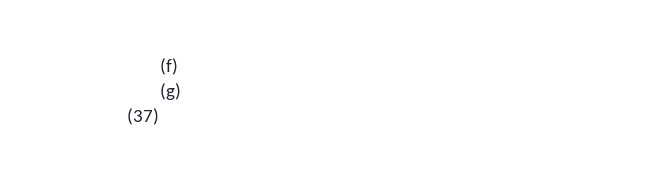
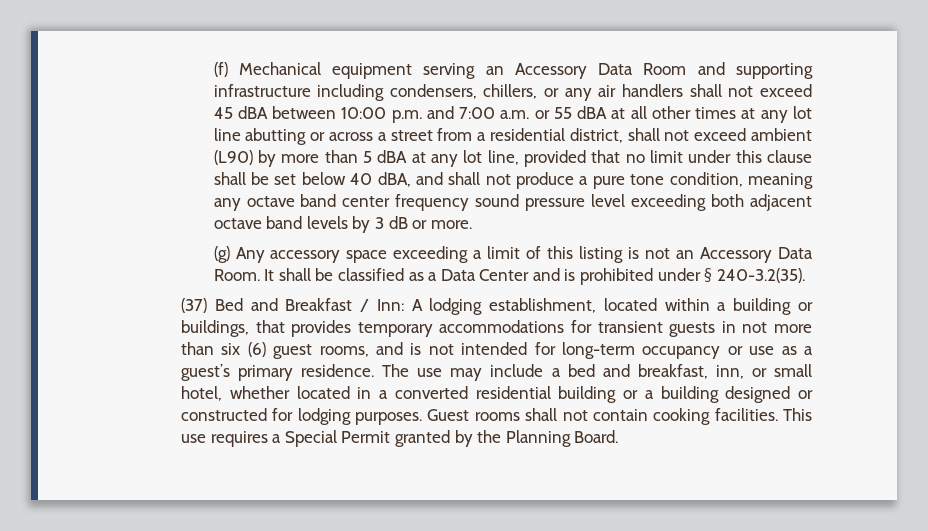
- (f)
- (g)
- (37)
+ (f) Mechanical equipment serving an Accessory Data Room and supporting infrastructure including condensers, chillers, or any air handlers shall not exceed 45 dBA between 10:00 p.m. and 7:00 a.m. or 55 dBA at all other times at any lot line abutting or across a street from a residential district, shall not exceed ambient (L90) by more than 5 dBA at any lot line, provided that no limit under this clause shall be set below 40 dBA, and shall not produce a pure tone condition, meaning any octave band center frequency sound pressure level exceeding both adjacent octave band levels by 3 dB or more.
+ (g) Any accessory space exceeding a limit of this listing is not an Accessory Data Room. It shall be classified as a Data Center and is prohibited under § 240-3.2(35).
+ (37) Bed and Breakfast / Inn: A lodging establishment, located within a building or buildings, that provides temporary accommodations for transient guests in not more than six (6) guest rooms, and is not intended for long-term occupancy or use as a guest’s primary residence. The use may include a bed and breakfast, inn, or small hotel, whether located in a converted residential building or a building designed or constructed for lodging purposes. Guest rooms shall not contain cooking facilities. This use requires a Special Permit granted by the Planning Board.

